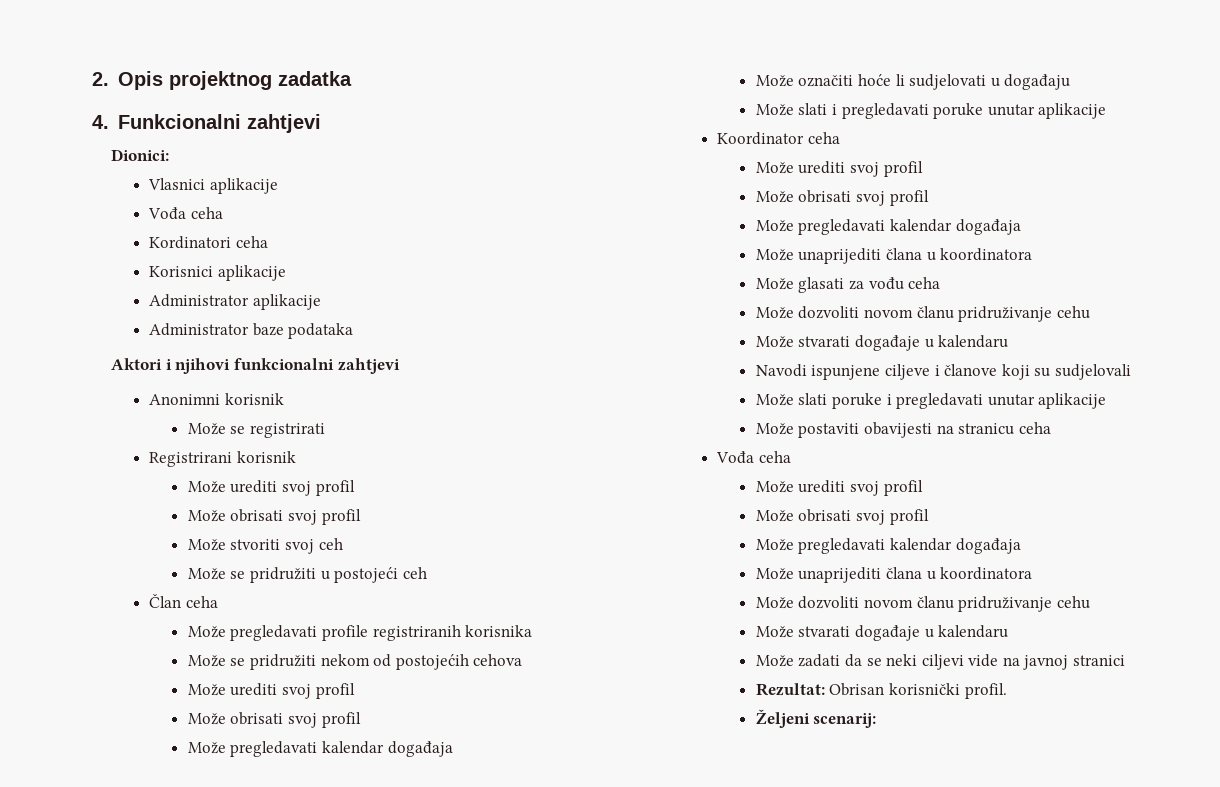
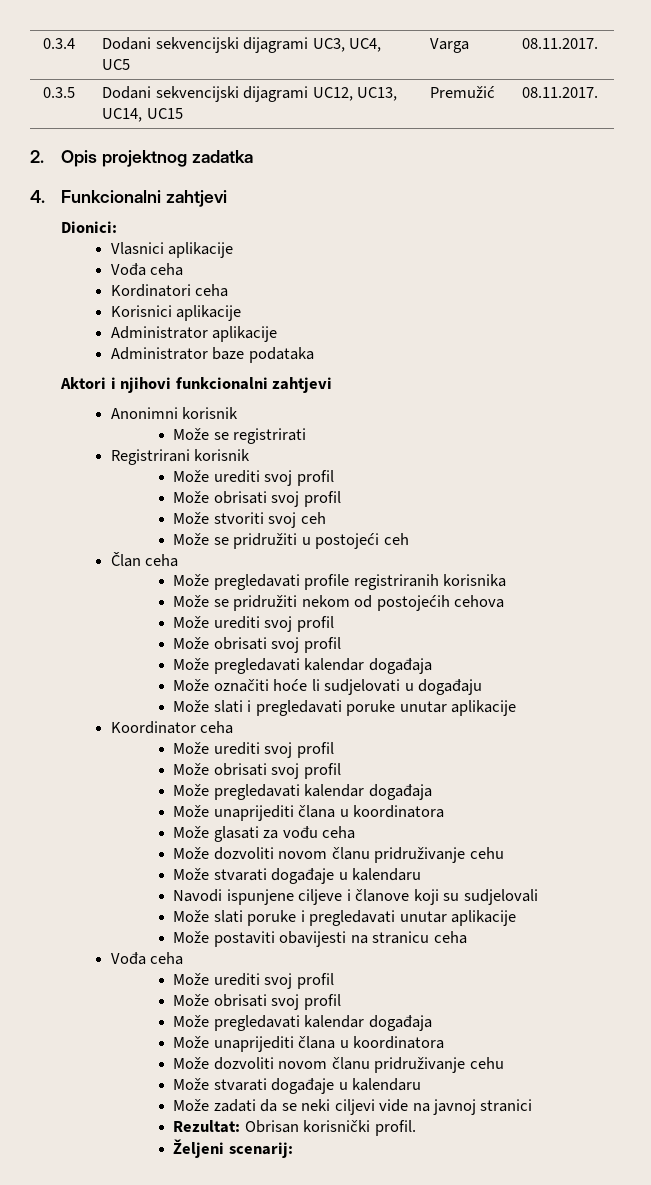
+ 0.3.4 | Dodani sekvencijski dijagrami UC3, UC4, UC5 | Varga | 08.11.2017.
+ 0.3.5 | Dodani sekvencijski dijagrami UC12, UC13, UC14, UC15 | Premužić | 08.11.2017.

